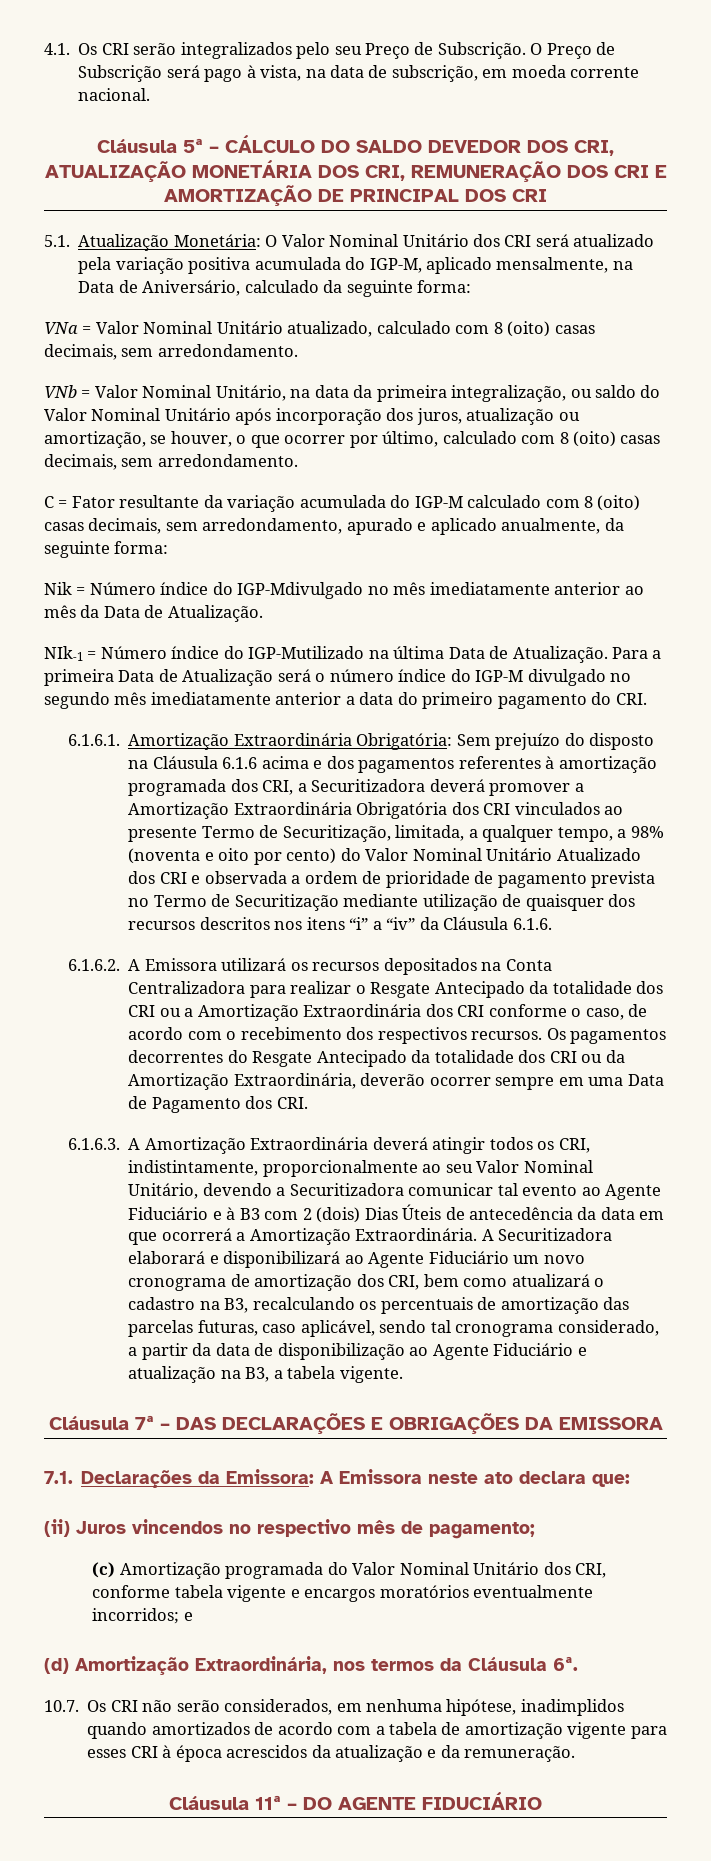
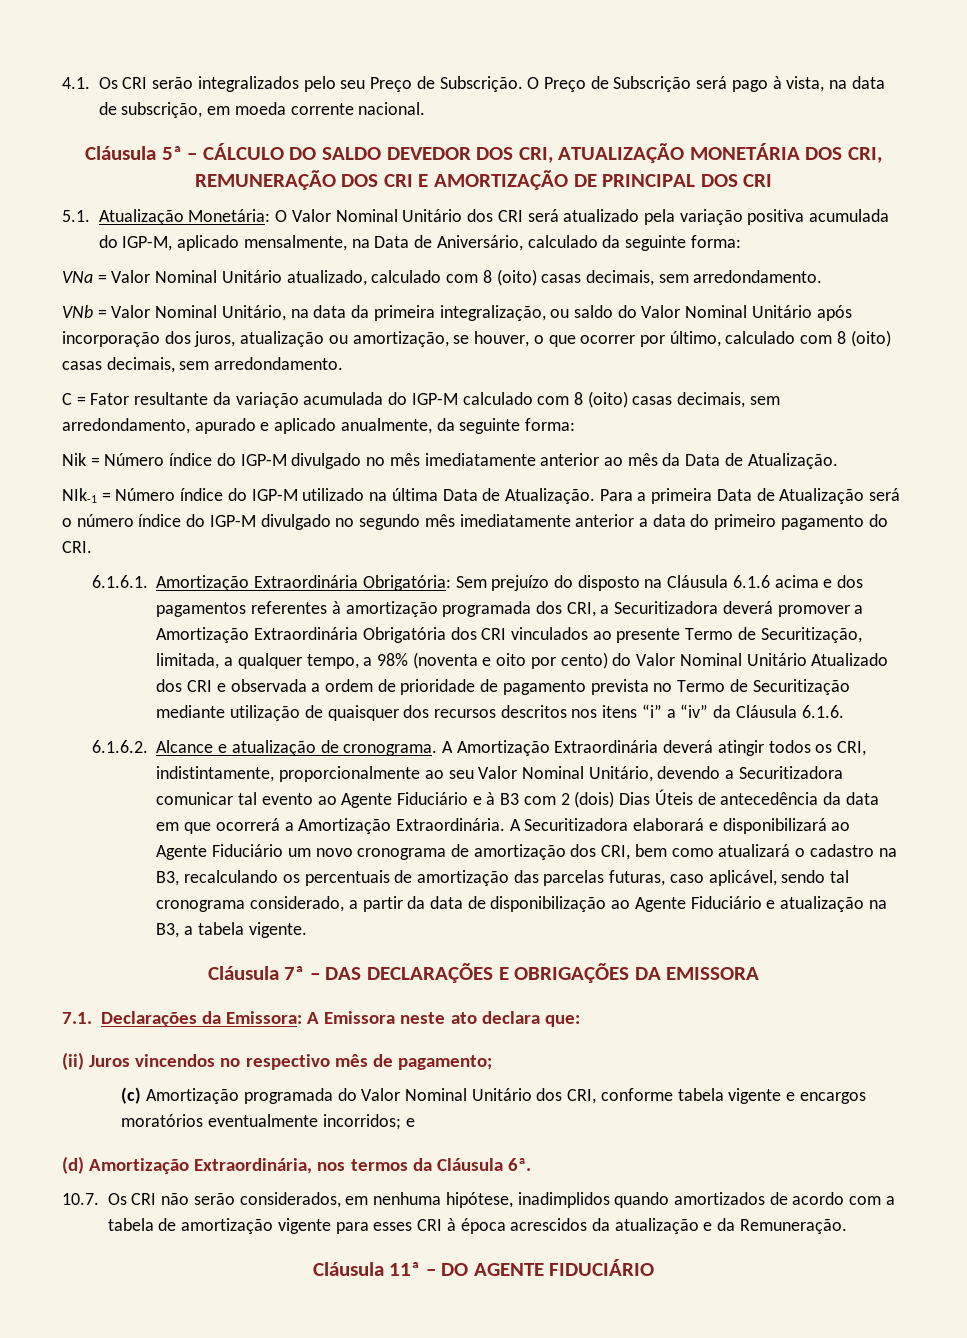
- Nik = Número índice do IGP-Mdivulgado no mês imediatamente anterior ao mês da Data de Atualização.
+ Nik = Número índice do IGP-M divulgado no mês imediatamente anterior ao mês da Data de Atualização.
- NIk-1 = Número índice do IGP-Mutilizado na última Data de Atualização.
+ NIk-1 = Número índice do IGP-M utilizado na última Data de Atualização.
- 6.1.6.2. A Emissora utilizará os recursos depositados na Conta Centralizadora para realizar o Resgate Antecipado da totalidade dos CRI ou a Amortização Extraordinária dos CRI conforme o caso, de acordo com o recebimento dos respectivos recursos. Os pagamentos decorrentes do Resgate Antecipado da totalidade dos CRI ou da Amortização Extraordinária, deverão ocorrer sempre em uma Data de Pagamento dos CRI.
- 6.1.6.3. A Amortização Extraordinária deverá atingir todos os CRI, indistintamente, proporcionalmente ao seu Valor Nominal Unitário, devendo a Securitizadora comunicar tal evento ao Agente Fiduciário e à B3 com 2 (dois) Dias Úteis de antecedência da data em que ocorrerá a Amortização Extraordinária.
+ 6.1.6.2. Alcance e atualização de cronograma. A Amortização Extraordinária deverá atingir todos os CRI, indistintamente, proporcionalmente ao seu Valor Nominal Unitário, devendo a Securitizadora comunicar tal evento ao Agente Fiduciário e à B3 com 2 (dois) Dias Úteis de antecedência da data em que ocorrerá a Amortização Extraordinária.
- 10.7. Os CRI não serão considerados, em nenhuma hipótese, inadimplidos quando amortizados de acordo com a tabela de amortização vigente para esses CRI à época acrescidos da atualização e da remuneração.
+ 10.7. Os CRI não serão considerados, em nenhuma hipótese, inadimplidos quando amortizados de acordo com a tabela de amortização vigente para esses CRI à época acrescidos da atualização e da Remuneração.

